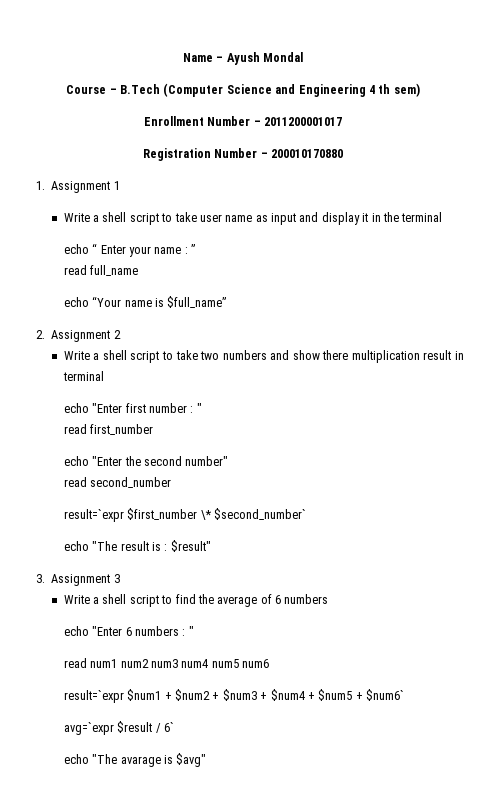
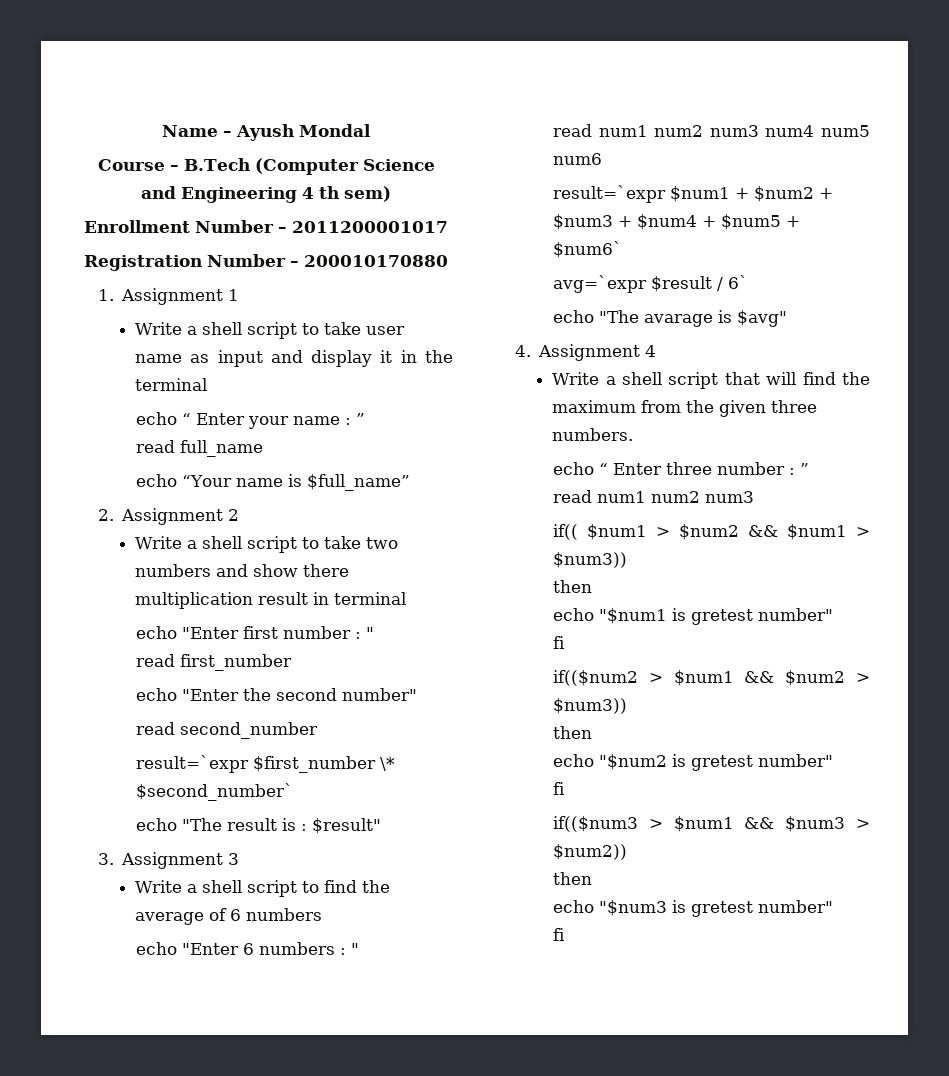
+ 4. Assignment 4
+ Write a shell script that will find the maximum from the given three numbers.
+ echo “ Enter three number : ”
+ read num1 num2 num3
+ if(( $num1 > $num2 && $num1 > $num3))
+ then
+ echo "$num1 is gretest number"
+ fi
+ if(($num2 > $num1 && $num2 > $num3))
+ then
+ echo "$num2 is gretest number"
+ fi
+ if(($num3 > $num1 && $num3 > $num2))
+ then
+ echo "$num3 is gretest number"
+ fi

